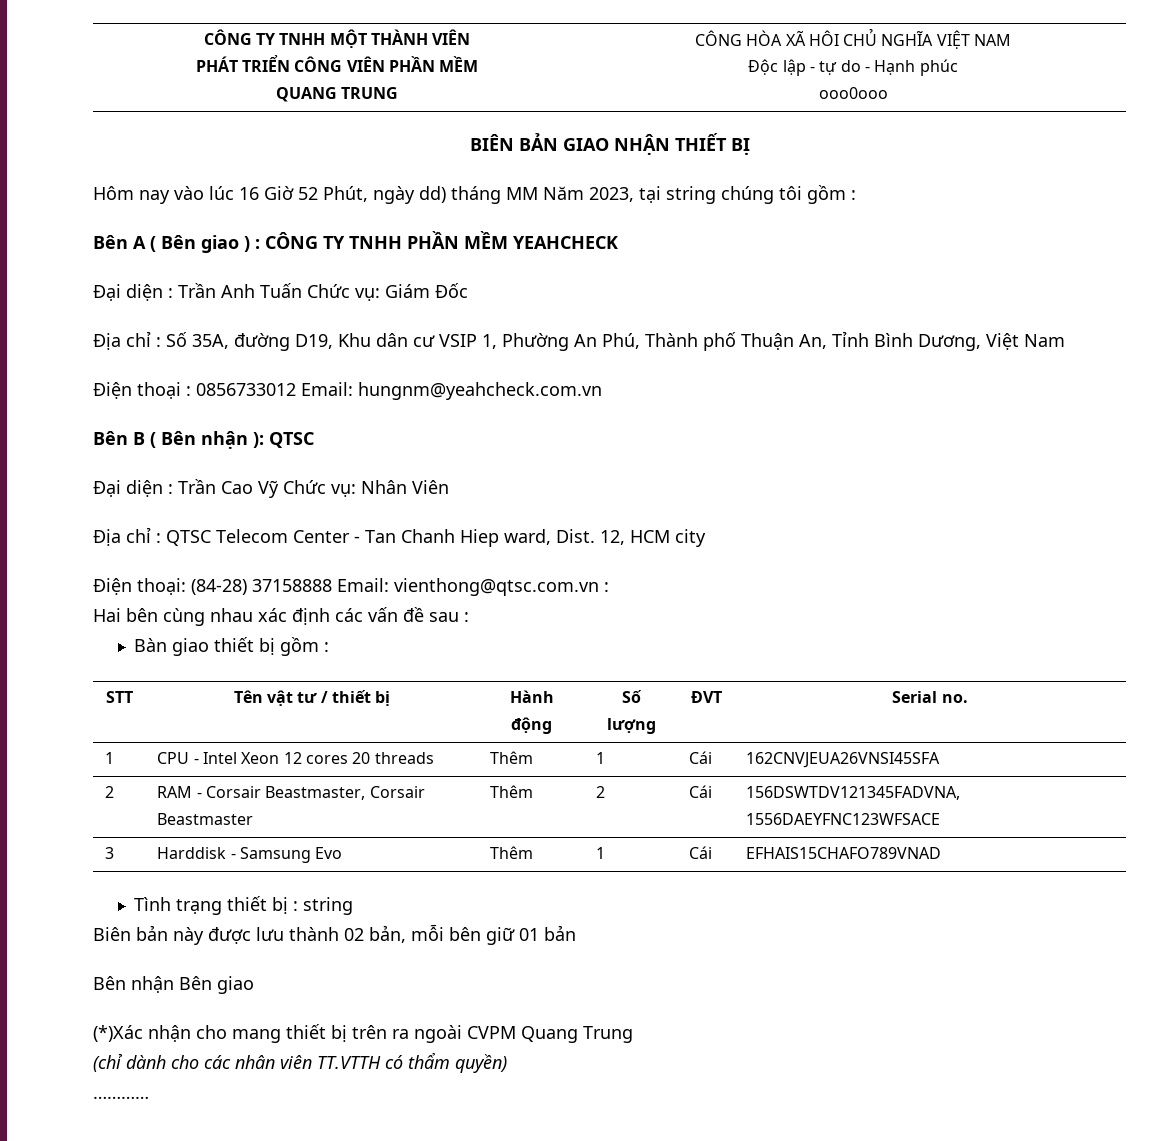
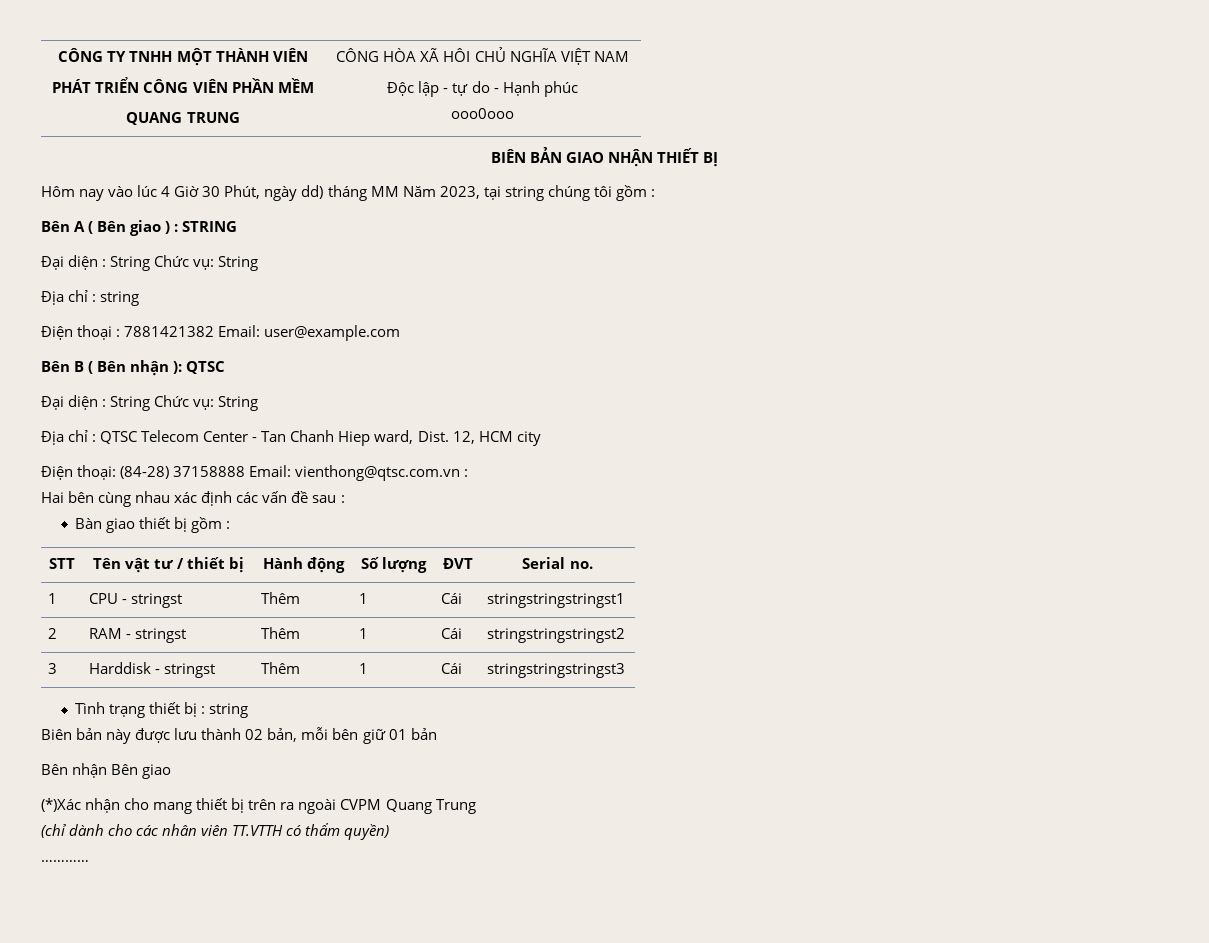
- Hôm nay vào lúc 16 Giờ 52 Phút, ngày dd) tháng MM Năm 2023, tại string chúng tôi gồm :
+ Hôm nay vào lúc 4 Giờ 30 Phút, ngày dd) tháng MM Năm 2023, tại string chúng tôi gồm :
- Bên A ( Bên giao ) : CÔNG TY TNHH PHẦN MỀM YEAHCHECK
- Đại diện : Trần Anh Tuấn Chức vụ: Giám Đốc
- Địa chỉ : Số 35A, đường D19, Khu dân cư VSIP 1, Phường An Phú, Thành phố Thuận An, Tỉnh Bình Dương, Việt Nam
+ Bên A ( Bên giao ) : STRING
+ Đại diện : String Chức vụ: String
+ Địa chỉ : string
- Điện thoại : 0856733012 Email: hungnm@yeahcheck.com.vn
+ Điện thoại : 7881421382 Email: user@example.com
  Bên B ( Bên nhận ): QTSC
- Đại diện : Trần Cao Vỹ Chức vụ: Nhân Viên
+ Đại diện : String Chức vụ: String
- 1 | CPU - Intel Xeon 12 cores 20 threads | Thêm | 1 | Cái | 162CNVJEUA26VNSI45SFA
+ 1 | CPU - stringst | Thêm | 1 | Cái | stringstringstringst1
- 2 | RAM - Corsair Beastmaster, Corsair Beastmaster | Thêm | 2 | Cái | 156DSWTDV121345FADVNA, 1556DAEYFNC123WFSACE
- 3 | Harddisk - Samsung Evo | Thêm | 1 | Cái | EFHAIS15CHAFO789VNAD
+ 2 | RAM - stringst | Thêm | 1 | Cái | stringstringstringst2
+ 3 | Harddisk - stringst | Thêm | 1 | Cái | stringstringstringst3

